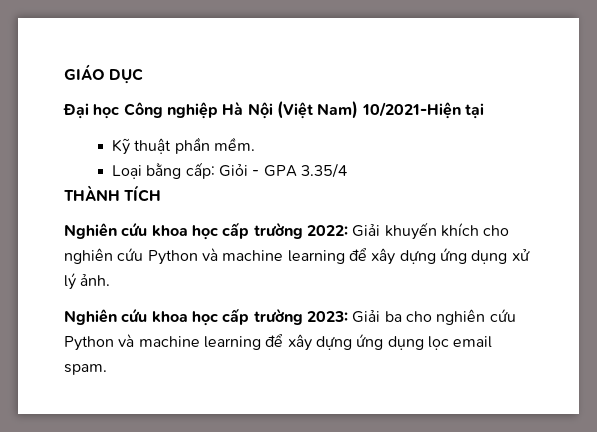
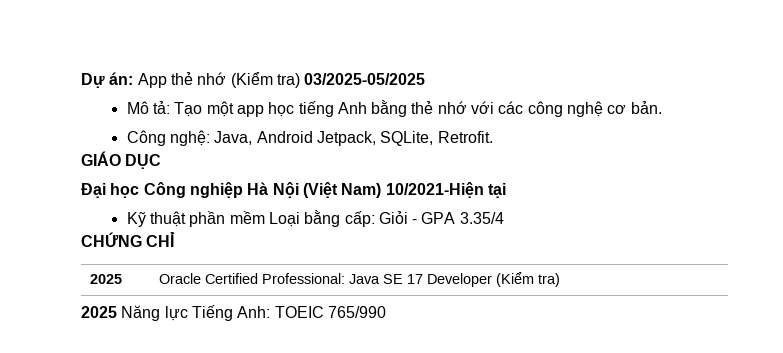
+ Dự án: App thẻ nhớ (Kiểm tra) 03/2025-05/2025
+ Mô tả: Tạo một app học tiếng Anh bằng thẻ nhớ với các công nghệ cơ bản.
+ Công nghệ: Java, Android Jetpack, SQLite, Retrofit.
- Kỹ thuật phần mềm.
- Loại bằng cấp: Giỏi - GPA 3.35/4
+ Kỹ thuật phần mềm Loại bằng cấp: Giỏi - GPA 3.35/4
- THÀNH TÍCH
- Nghiên cứu khoa học cấp trường 2022: Giải khuyến khích cho nghiên cứu Python và machine learning để xây dựng ứng dụng xử lý ảnh.
- Nghiên cứu khoa học cấp trường 2023: Giải ba cho nghiên cứu Python và machine learning để xây dựng ứng dụng lọc email spam.
+ CHỨNG CHỈ
+ 2025 | Oracle Certified Professional: Java SE 17 Developer (Kiểm tra)
+ 2025 Năng lực Tiếng Anh: TOEIC 765/990

